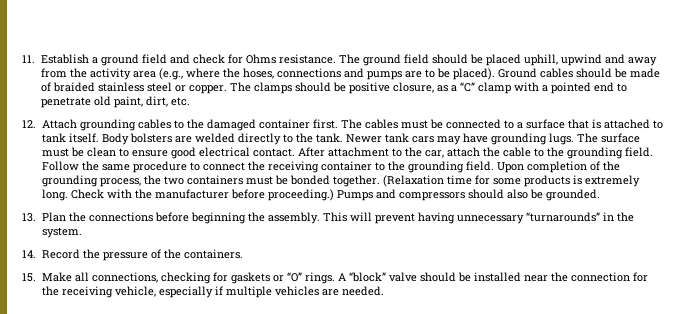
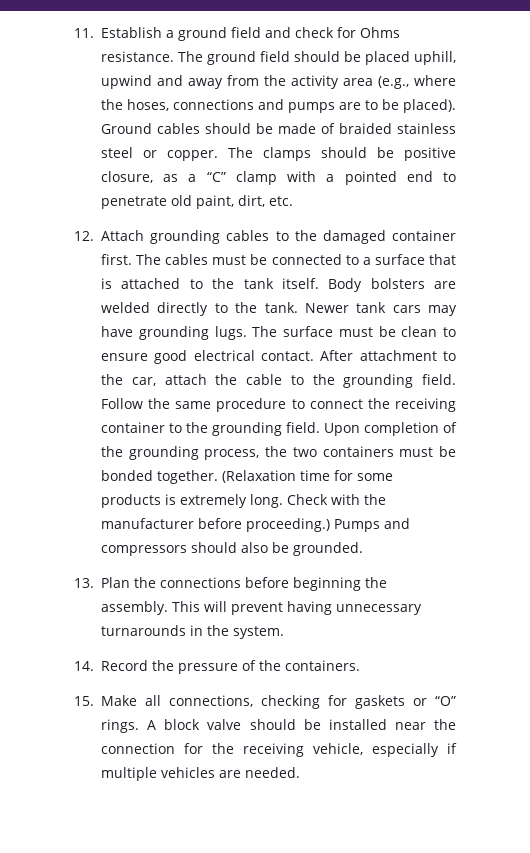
- The cables must be connected to a surface that is attached to tank itself.
+ The cables must be connected to a surface that is attached to the tank itself.
- This will prevent having unnecessary “turnarounds” in the system.
+ This will prevent having unnecessary turnarounds in the system.
- A “block” valve should be installed near the connection for the receiving vehicle, especially if multiple vehicles are needed.
+ A block valve should be installed near the connection for the receiving vehicle, especially if multiple vehicles are needed.

